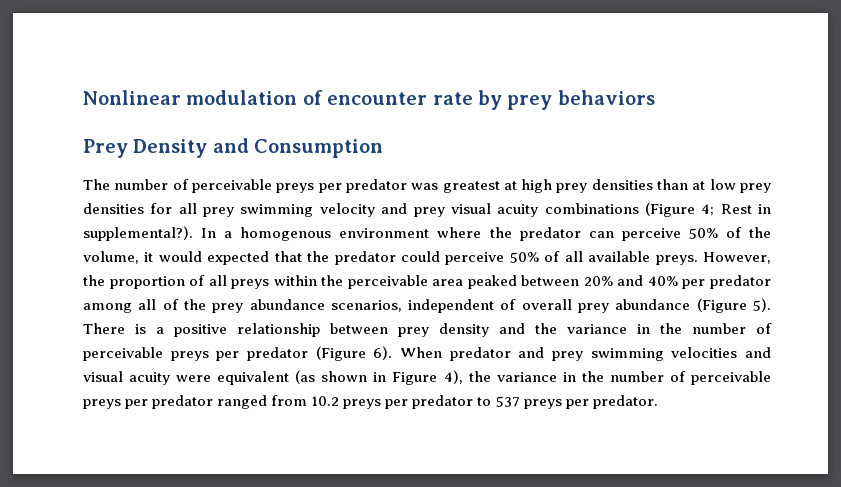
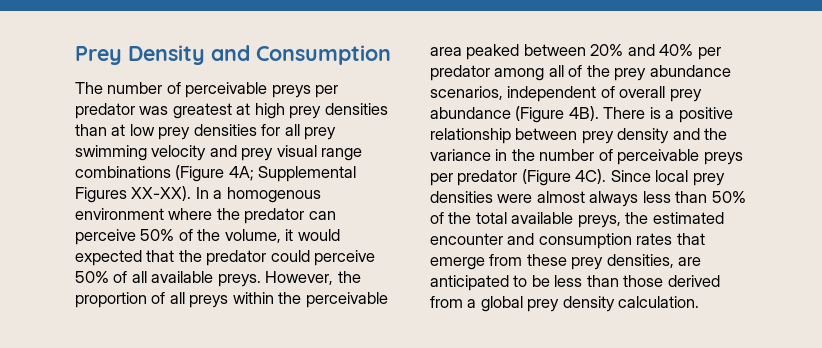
- Nonlinear modulation of encounter rate by prey behaviors
- The number of perceivable preys per predator was greatest at high prey densities than at low prey densities for all prey swimming velocity and prey visual acuity combinations (Figure 4; Rest in supplemental?).
+ The number of perceivable preys per predator was greatest at high prey densities than at low prey densities for all prey swimming velocity and prey visual range combinations (Figure 4A; Supplemental Figures XX-XX).
- However, the proportion of all preys within the perceivable area peaked between 20% and 40% per predator among all of the prey abundance scenarios, independent of overall prey abundance (Figure 5).
+ However, the proportion of all preys within the perceivable area peaked between 20% and 40% per predator among all of the prey abundance scenarios, independent of overall prey abundance (Figure 4B).
- There is a positive relationship between prey density and the variance in the number of perceivable preys per predator (Figure 6). When predator and prey swimming velocities and visual acuity were equivalent (as shown in Figure 4), the variance in the number of perceivable preys per predator ranged from 10.2 preys per predator to 537 preys per predator.
+ There is a positive relationship between prey density and the variance in the number of perceivable preys per predator (Figure 4C). Since local prey densities were almost always less than 50% of the total available preys, the estimated encounter and consumption rates that emerge from these prey densities, are anticipated to be less than those derived from a global prey density calculation.

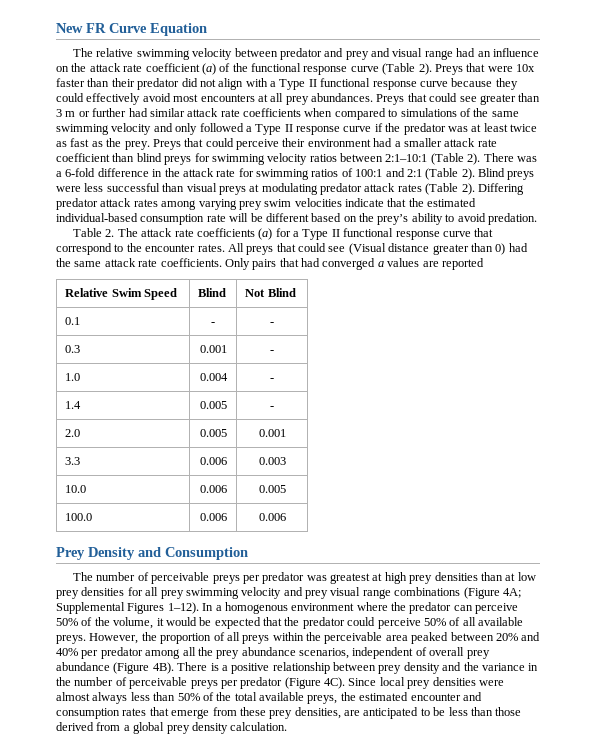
+ New FR Curve Equation
+ The relative swimming velocity between predator and prey and visual range had an influence on the attack rate coefficient (a) of the functional response curve (Table 2). Preys that were 10x faster than their predator did not align with a Type II functional response curve because they could effectively avoid most encounters at all prey abundances. Preys that could see greater than 3 m or further had similar attack rate coefficients when compared to simulations of the same swimming velocity and only followed a Type II response curve if the predator was at least twice as fast as the prey. Preys that could perceive their environment had a smaller attack rate coefficient than blind preys for swimming velocity ratios between 2:1–10:1 (Table 2). There was a 6-fold difference in the attack rate for swimming ratios of 100:1 and 2:1 (Table 2). Blind preys were less successful than visual preys at modulating predator attack rates (Table 2). Differing predator attack rates among varying prey swim velocities indicate that the estimated individual-based consumption rate will be different based on the prey’s ability to avoid predation.
+ Table 2. The attack rate coefficients (a) for a Type II functional response curve that correspond to the encounter rates. All preys that could see (Visual distance greater than 0) had the same attack rate coefficients. Only pairs that had converged a values are reported
+ Relative Swim Speed | Blind | Not Blind
+ 0.1 | - | -
+ 0.3 | 0.001 | -
+ 1.0 | 0.004 | -
+ 1.4 | 0.005 | -
+ 2.0 | 0.005 | 0.001
+ 3.3 | 0.006 | 0.003
+ 10.0 | 0.006 | 0.005
+ 100.0 | 0.006 | 0.006
- The number of perceivable preys per predator was greatest at high prey densities than at low prey densities for all prey swimming velocity and prey visual range combinations (Figure 4A; Supplemental Figures XX-XX).
+ The number of perceivable preys per predator was greatest at high prey densities than at low prey densities for all prey swimming velocity and prey visual range combinations (Figure 4A; Supplemental Figures 1–12).
- In a homogenous environment where the predator can perceive 50% of the volume, it would expected that the predator could perceive 50% of all available preys.
+ In a homogenous environment where the predator can perceive 50% of the volume, it would be expected that the predator could perceive 50% of all available preys.
- However, the proportion of all preys within the perceivable area peaked between 20% and 40% per predator among all of the prey abundance scenarios, independent of overall prey abundance (Figure 4B).
+ However, the proportion of all preys within the perceivable area peaked between 20% and 40% per predator among all the prey abundance scenarios, independent of overall prey abundance (Figure 4B).

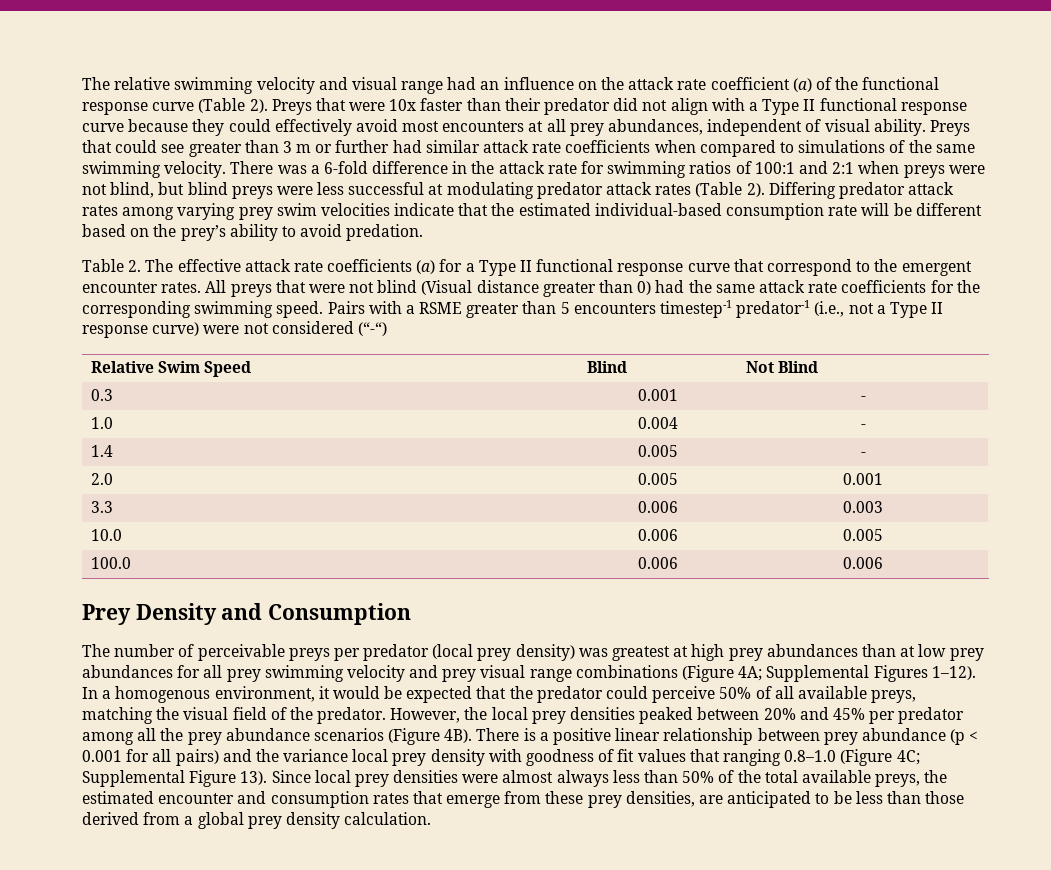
- New FR Curve Equation
- The relative swimming velocity between predator and prey and visual range had an influence on the attack rate coefficient (a) of the functional response curve (Table 2).
+ The relative swimming velocity and visual range had an influence on the attack rate coefficient (a) of the functional response curve (Table 2).
- Preys that were 10x faster than their predator did not align with a Type II functional response curve because they could effectively avoid most encounters at all prey abundances.
+ Preys that were 10x faster than their predator did not align with a Type II functional response curve because they could effectively avoid most encounters at all prey abundances, independent of visual ability.
- Preys that could see greater than 3 m or further had similar attack rate coefficients when compared to simulations of the same swimming velocity and only followed a Type II response curve if the predator was at least twice as fast as the prey. Preys that could perceive their environment had a smaller attack rate coefficient than blind preys for swimming velocity ratios between 2:1–10:1 (Table 2).
+ Preys that could see greater than 3 m or further had similar attack rate coefficients when compared to simulations of the same swimming velocity.
- There was a 6-fold difference in the attack rate for swimming ratios of 100:1 and 2:1 (Table 2). Blind preys were less successful than visual preys at modulating predator attack rates (Table 2).
+ There was a 6-fold difference in the attack rate for swimming ratios of 100:1 and 2:1 when preys were not blind, but blind preys were less successful at modulating predator attack rates (Table 2).
- Table 2. The attack rate coefficients (a) for a Type II functional response curve that correspond to the encounter rates.
+ Table 2. The effective attack rate coefficients (a) for a Type II functional response curve that correspond to the emergent encounter rates.
- All preys that could see (Visual distance greater than 0) had the same attack rate coefficients. Only pairs that had converged a values are reported
+ All preys that were not blind (Visual distance greater than 0) had the same attack rate coefficients for the corresponding swimming speed. Pairs with a RSME greater than 5 encounters timestep-1 predator-1 (i.e., not a Type II response curve) were not considered (“-“)
- 0.1 | - | -
- The number of perceivable preys per predator was greatest at high prey densities than at low prey densities for all prey swimming velocity and prey visual range combinations (Figure 4A; Supplemental Figures 1–12).
+ The number of perceivable preys per predator (local prey density) was greatest at high prey abundances than at low prey abundances for all prey swimming velocity and prey visual range combinations (Figure 4A; Supplemental Figures 1–12).
- In a homogenous environment where the predator can perceive 50% of the volume, it would be expected that the predator could perceive 50% of all available preys. However, the proportion of all preys within the perceivable area peaked between 20% and 40% per predator among all the prey abundance scenarios, independent of overall prey abundance (Figure 4B).
+ In a homogenous environment, it would be expected that the predator could perceive 50% of all available preys, matching the visual field of the predator. However, the local prey densities peaked between 20% and 45% per predator among all the prey abundance scenarios (Figure 4B).
- There is a positive relationship between prey density and the variance in the number of perceivable preys per predator (Figure 4C).
+ There is a positive linear relationship between prey abundance (p < 0.001 for all pairs) and the variance local prey density with goodness of fit values that ranging 0.8–1.0 (Figure 4C; Supplemental Figure 13).

